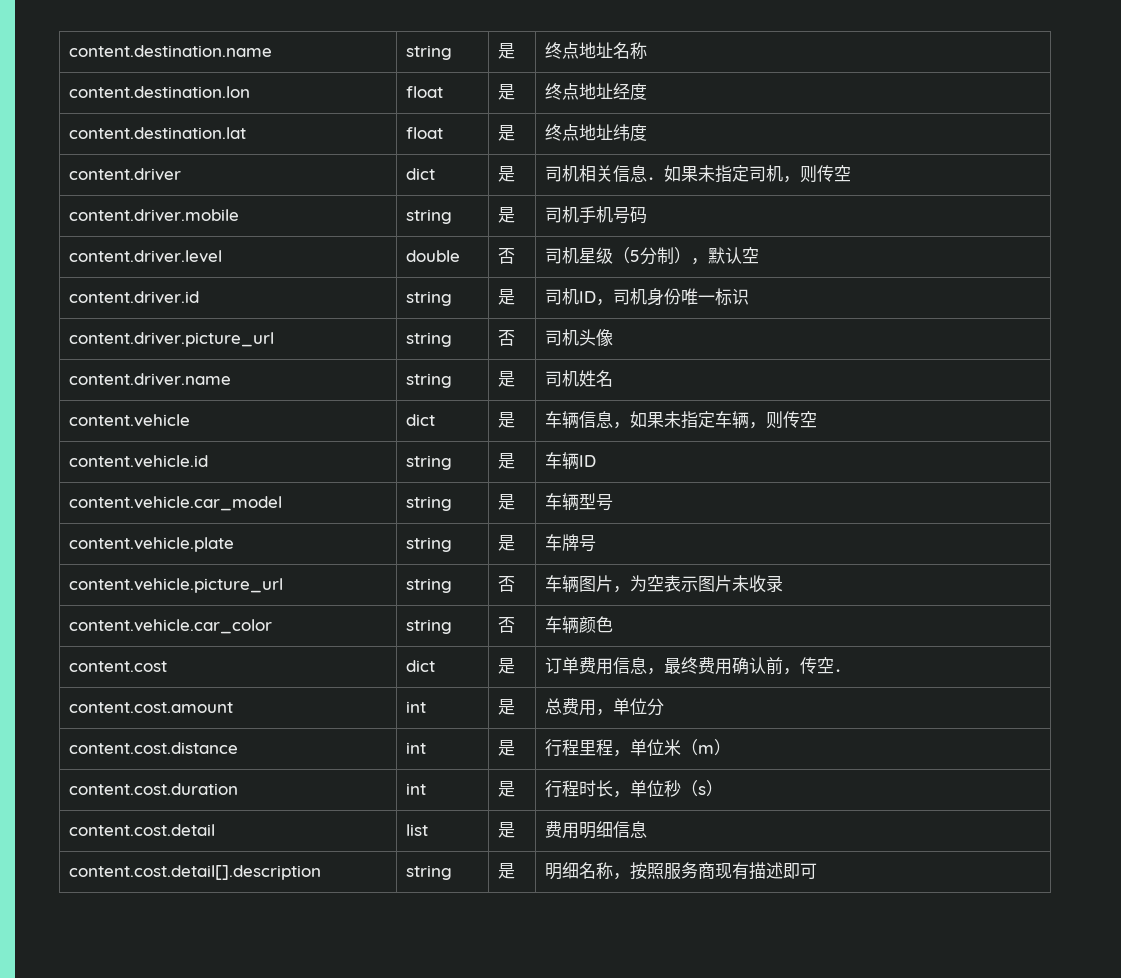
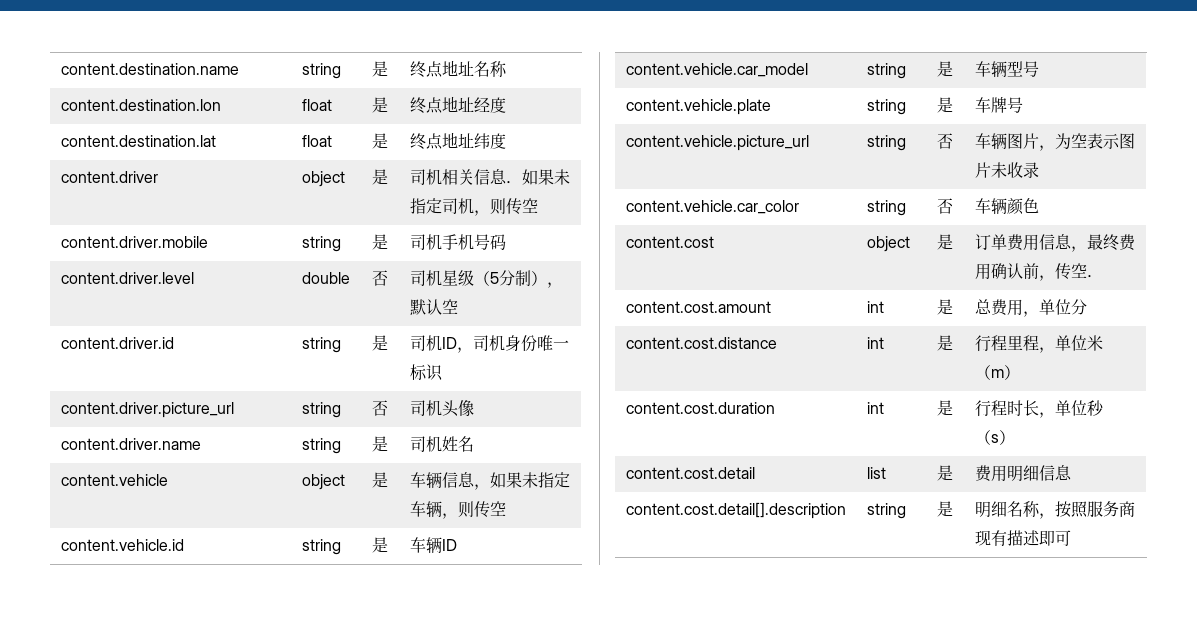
- content.driver | dict | 是 | 司机相关信息．如果未指定司机，则传空
+ content.driver | object | 是 | 司机相关信息．如果未指定司机，则传空
- content.vehicle | dict | 是 | 车辆信息，如果未指定车辆，则传空
+ content.vehicle | object | 是 | 车辆信息，如果未指定车辆，则传空
- content.cost | dict | 是 | 订单费用信息，最终费用确认前，传空．
+ content.cost | object | 是 | 订单费用信息，最终费用确认前，传空．

